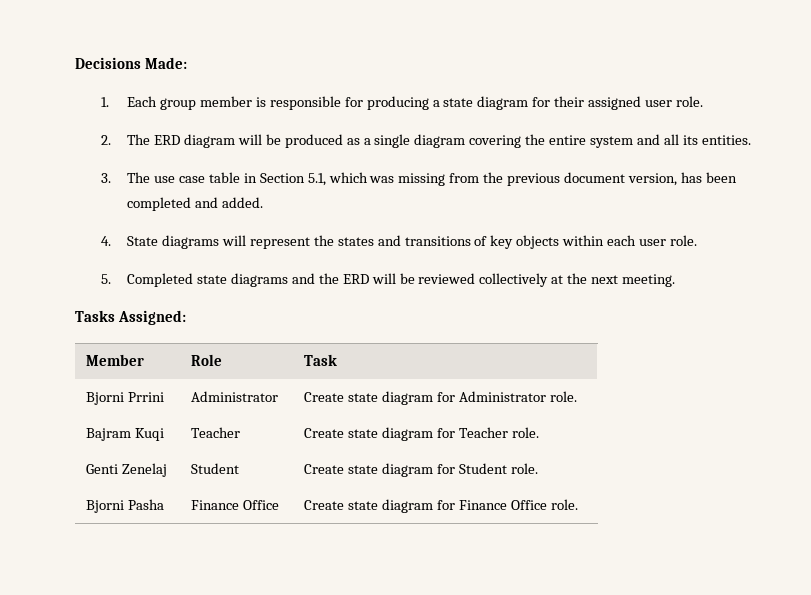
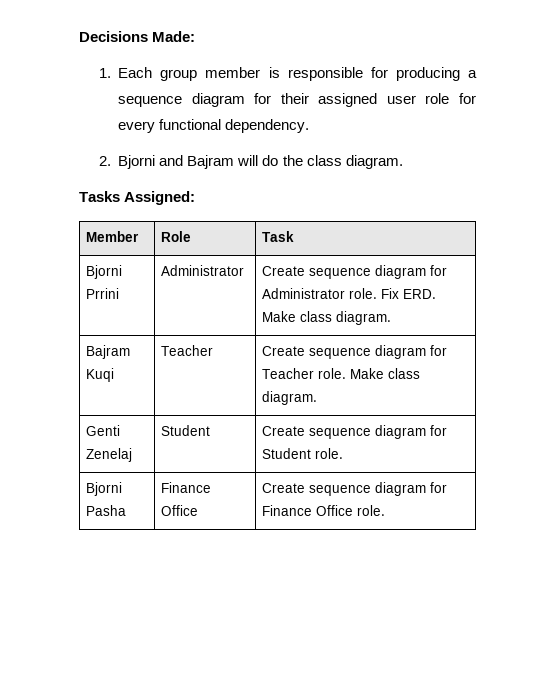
- 1. Each group member is responsible for producing a state diagram for their assigned user role.
- 2. The ERD diagram will be produced as a single diagram covering the entire system and all its entities.
- 3. The use case table in Section 5.1, which was missing from the previous document version, has been completed and added.
- 4. State diagrams will represent the states and transitions of key objects within each user role.
- 5. Completed state diagrams and the ERD will be reviewed collectively at the next meeting.
+ 1. Each group member is responsible for producing a sequence diagram for their assigned user role for every functional dependency.
+ 2. Bjorni and Bajram will do the class diagram.
- Bjorni Prrini | Administrator | Create state diagram for Administrator role.
+ Bjorni Prrini | Administrator | Create sequence diagram for Administrator role. Fix ERD. Make class diagram.
- Bajram Kuqi | Teacher | Create state diagram for Teacher role.
+ Bajram Kuqi | Teacher | Create sequence diagram for Teacher role. Make class diagram.
- Genti Zenelaj | Student | Create state diagram for Student role.
+ Genti Zenelaj | Student | Create sequence diagram for Student role.
- Bjorni Pasha | Finance Office | Create state diagram for Finance Office role.
+ Bjorni Pasha | Finance Office | Create sequence diagram for Finance Office role.

